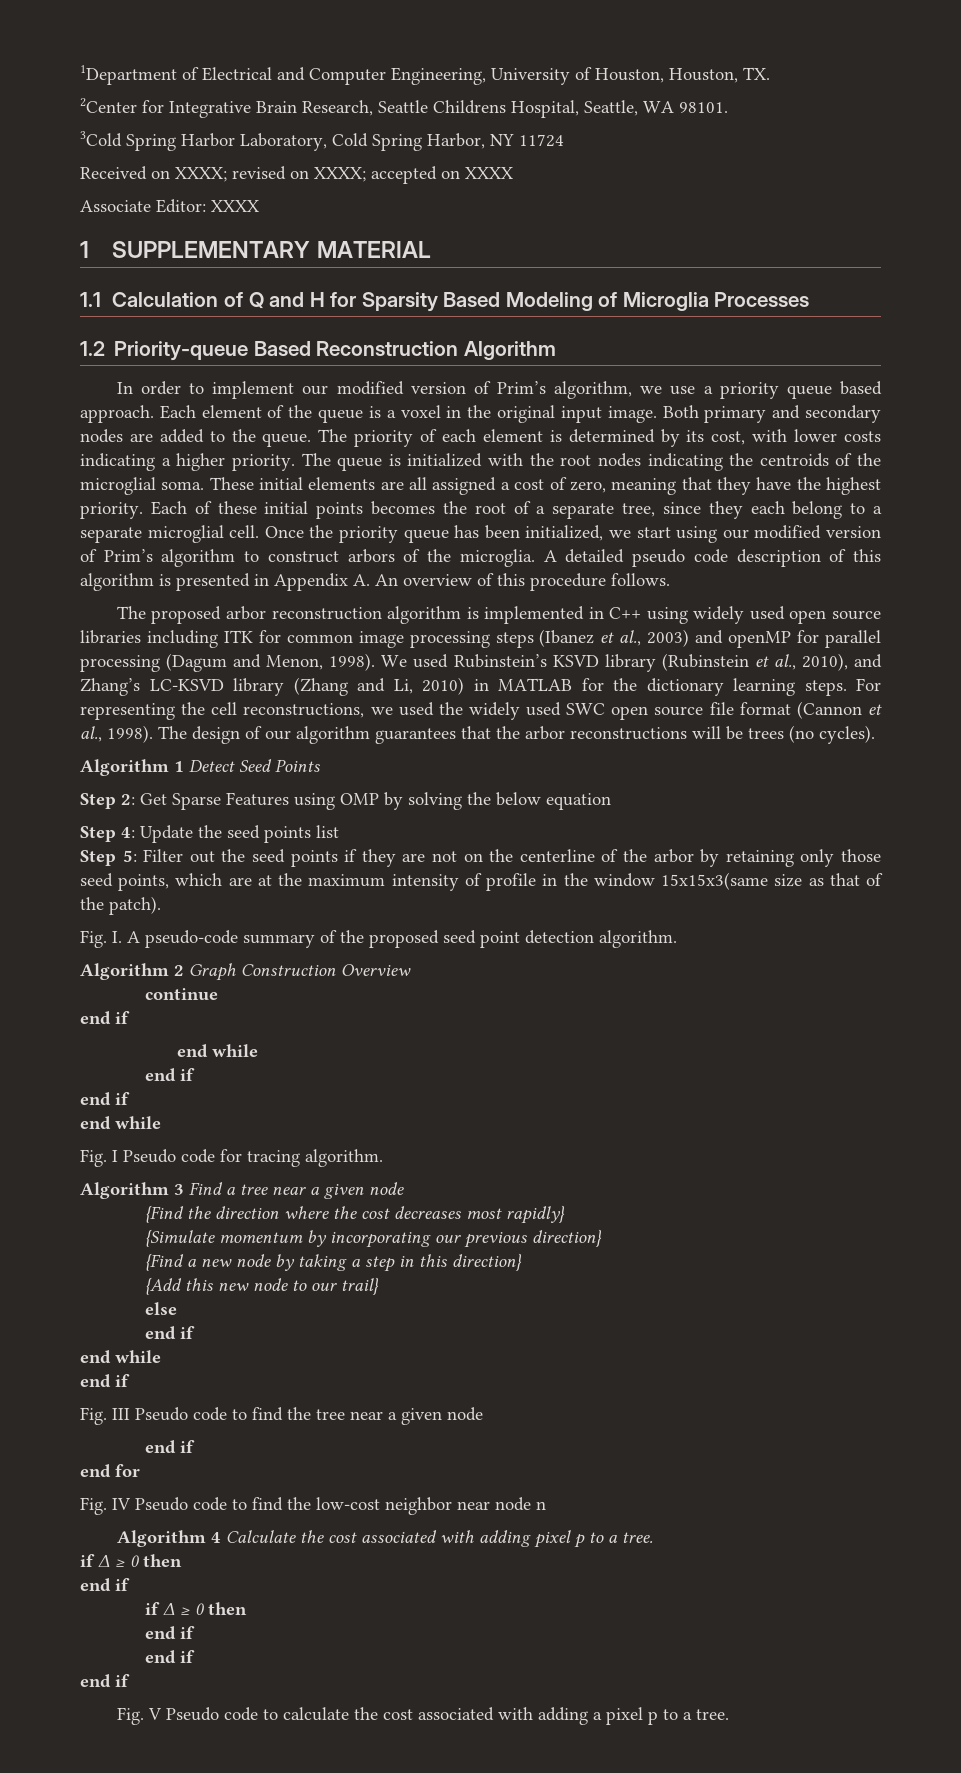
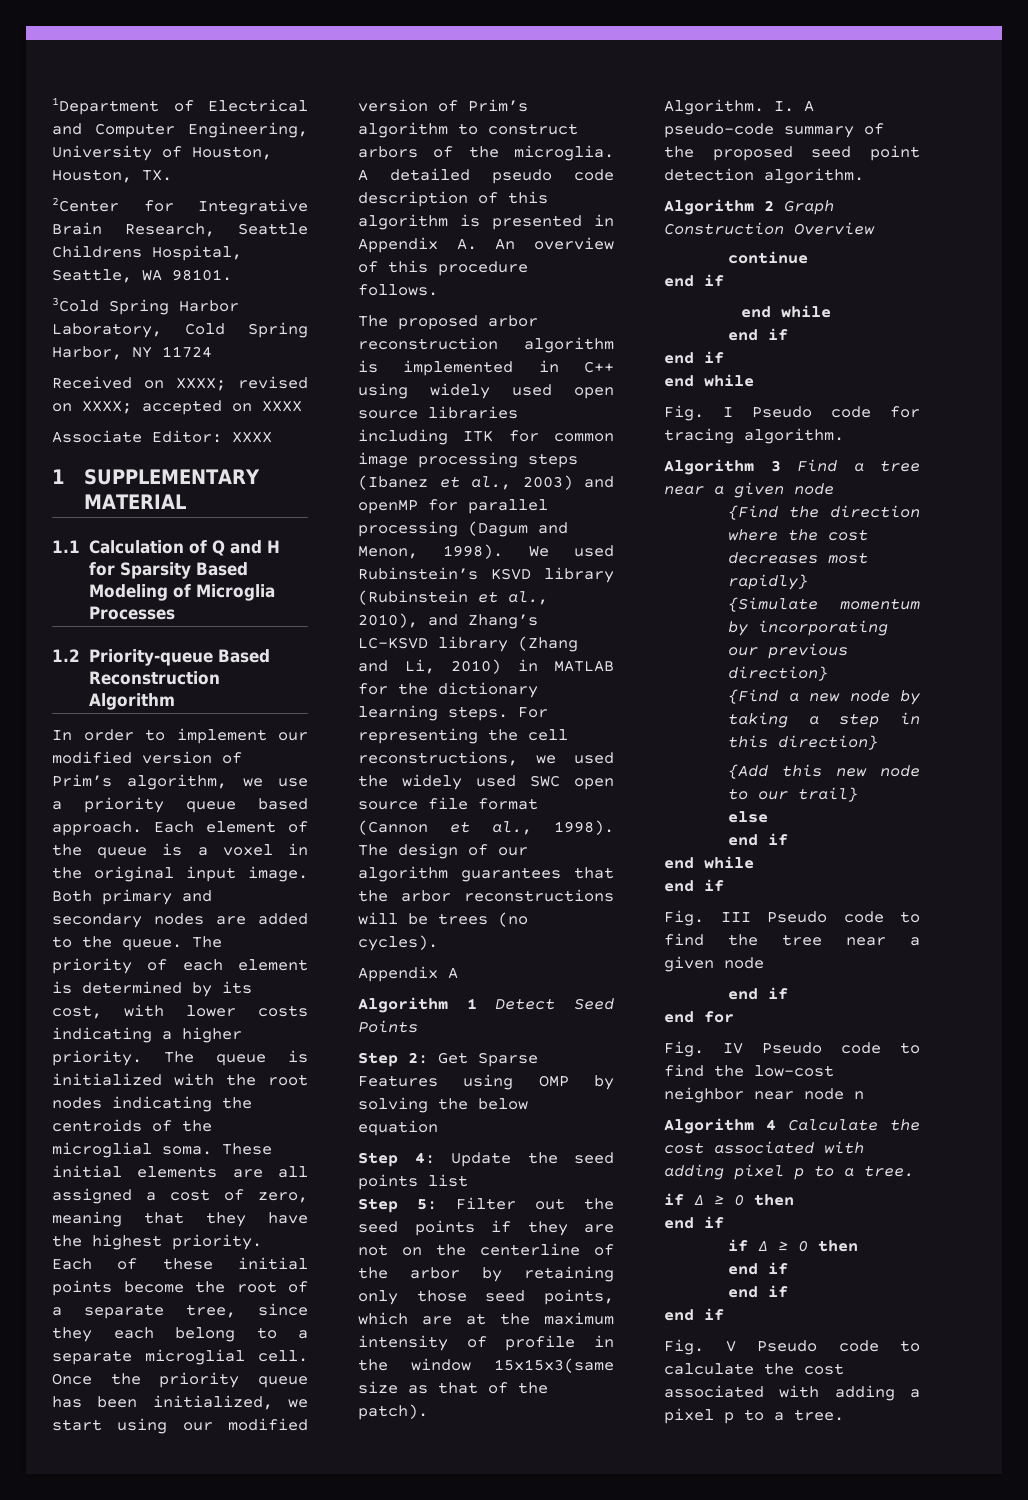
- Each of these initial points becomes the root of a separate tree, since they each belong to a separate microglial cell.
+ Each of these initial points become the root of a separate tree, since they each belong to a separate microglial cell.
+ Appendix A
- Fig. I. A pseudo-code summary of the proposed seed point detection algorithm.
+ Algorithm. I. A pseudo-code summary of the proposed seed point detection algorithm.

